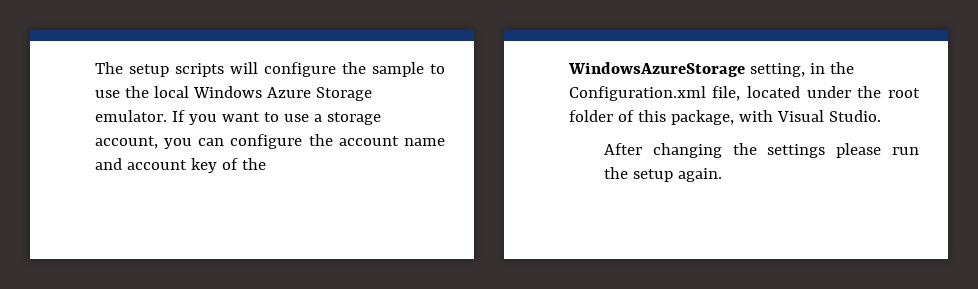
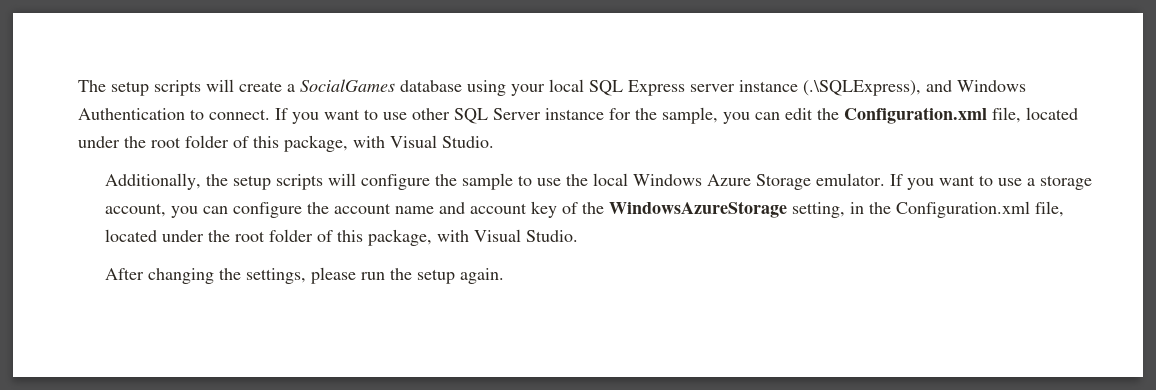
- The setup scripts will configure the sample to use the local Windows Azure Storage emulator.
+ The setup scripts will create a SocialGames database using your local SQL Express server instance (.\SQLExpress), and Windows Authentication to connect. If you want to use other SQL Server instance for the sample, you can edit the Configuration.xml file, located under the root folder of this package, with Visual Studio.
+ Additionally, the setup scripts will configure the sample to use the local Windows Azure Storage emulator.
- After changing the settings please run the setup again.
+ After changing the settings, please run the setup again.

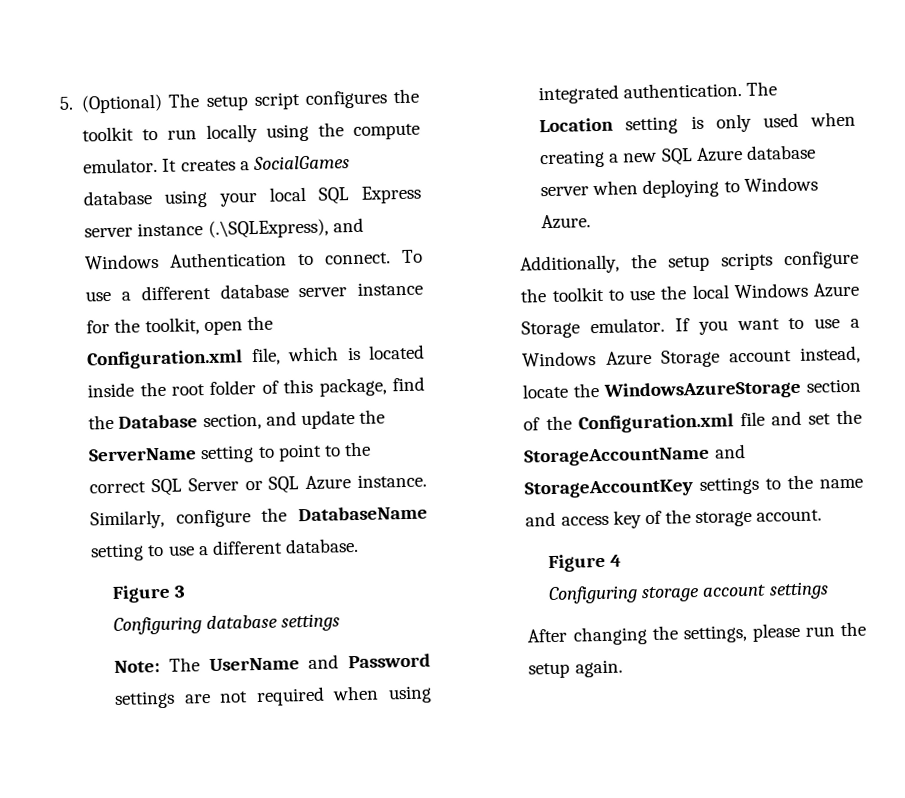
- The setup scripts will create a SocialGames database using your local SQL Express server instance (.\SQLExpress), and Windows Authentication to connect.
+ 5. (Optional) The setup script configures the toolkit to run locally using the compute emulator. It creates a SocialGames database using your local SQL Express server instance (.\SQLExpress), and Windows Authentication to connect.
- If you want to use other SQL Server instance for the sample, you can edit the Configuration.xml file, located under the root folder of this package, with Visual Studio.
+ To use a different database server instance for the toolkit, open the Configuration.xml file, which is located inside the root folder of this package, find the Database section, and update the ServerName setting to point to the correct SQL Server or SQL Azure instance. Similarly, configure the DatabaseName setting to use a different database.
+ Figure 3
+ Configuring database settings
+ Note: The UserName and Password settings are not required when using integrated authentication. The Location setting is only used when creating a new SQL Azure database server when deploying to Windows Azure.
- Additionally, the setup scripts will configure the sample to use the local Windows Azure Storage emulator.
+ Additionally, the setup scripts configure the toolkit to use the local Windows Azure Storage emulator.
- If you want to use a storage account, you can configure the account name and account key of the WindowsAzureStorage setting, in the Configuration.xml file, located under the root folder of this package, with Visual Studio.
+ If you want to use a Windows Azure Storage account instead, locate the WindowsAzureStorage section of the Configuration.xml file and set the StorageAccountName and StorageAccountKey settings to the name and access key of the storage account.
+ Figure 4
+ Configuring storage account settings

